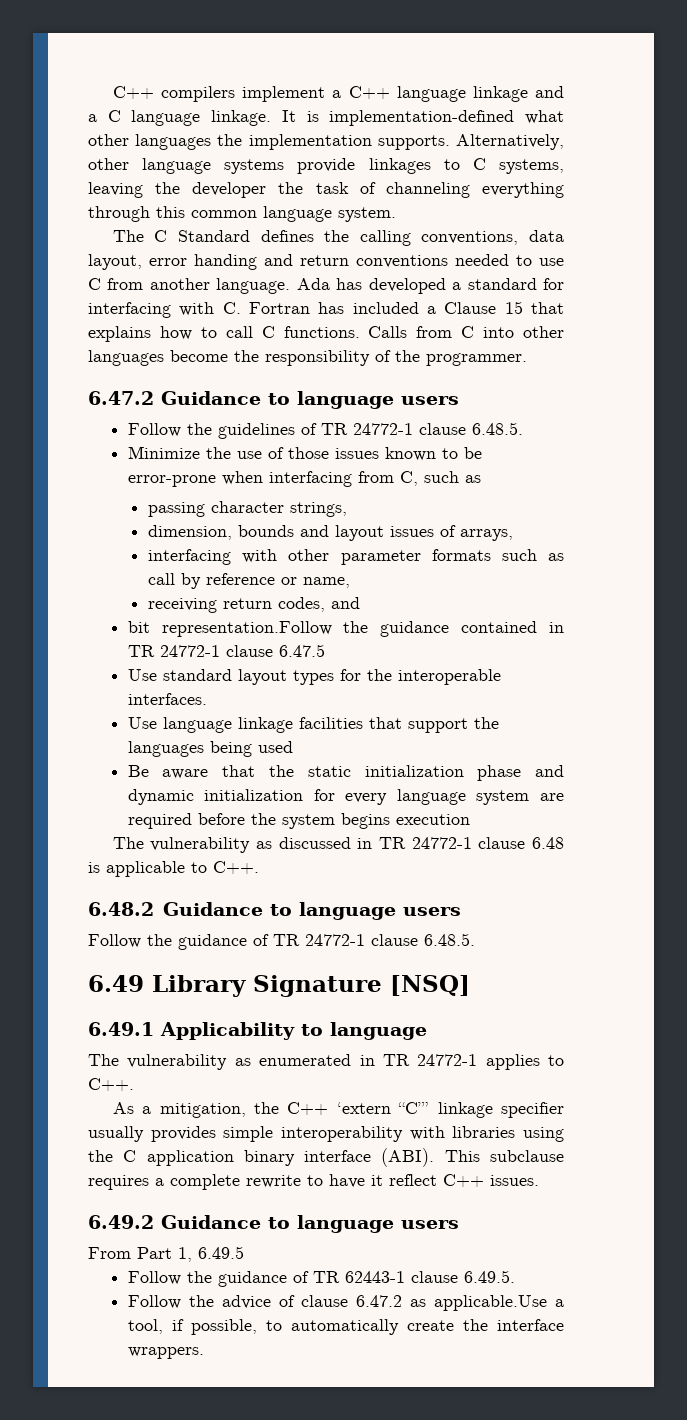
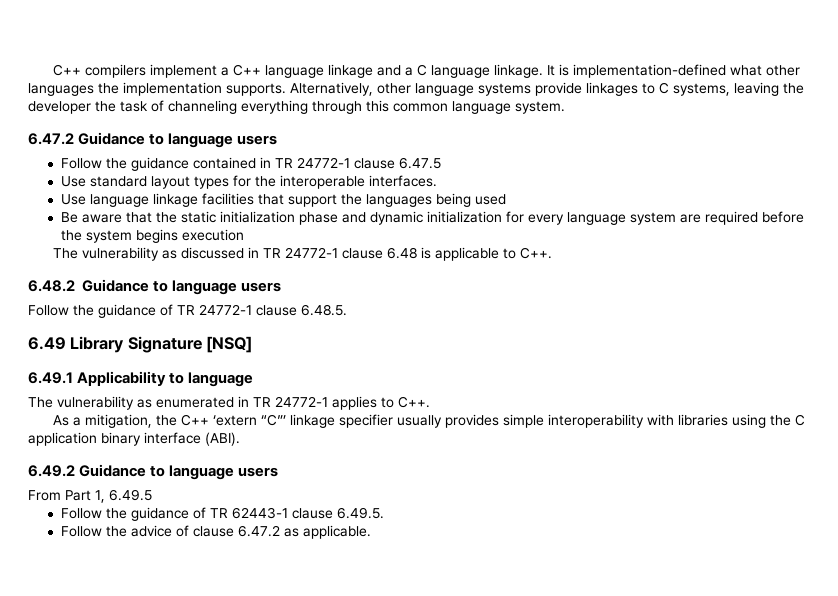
- The C Standard defines the calling conventions, data layout, error handing and return conventions needed to use C from another language. Ada has developed a standard for interfacing with C. Fortran has included a Clause 15 that explains how to call C functions. Calls from C into other languages become the responsibility of the programmer.
- Follow the guidelines of TR 24772-1 clause 6.48.5.
- Minimize the use of those issues known to be error-prone when interfacing from C, such as
- passing character strings,
- dimension, bounds and layout issues of arrays,
- interfacing with other parameter formats such as call by reference or name,
- receiving return codes, and
- bit representation.Follow the guidance contained in TR 24772-1 clause 6.47.5
+ Follow the guidance contained in TR 24772-1 clause 6.47.5
- This subclause requires a complete rewrite to have it reflect C++ issues.
- Follow the advice of clause 6.47.2 as applicable.Use a tool, if possible, to automatically create the interface wrappers.
+ Follow the advice of clause 6.47.2 as applicable.

